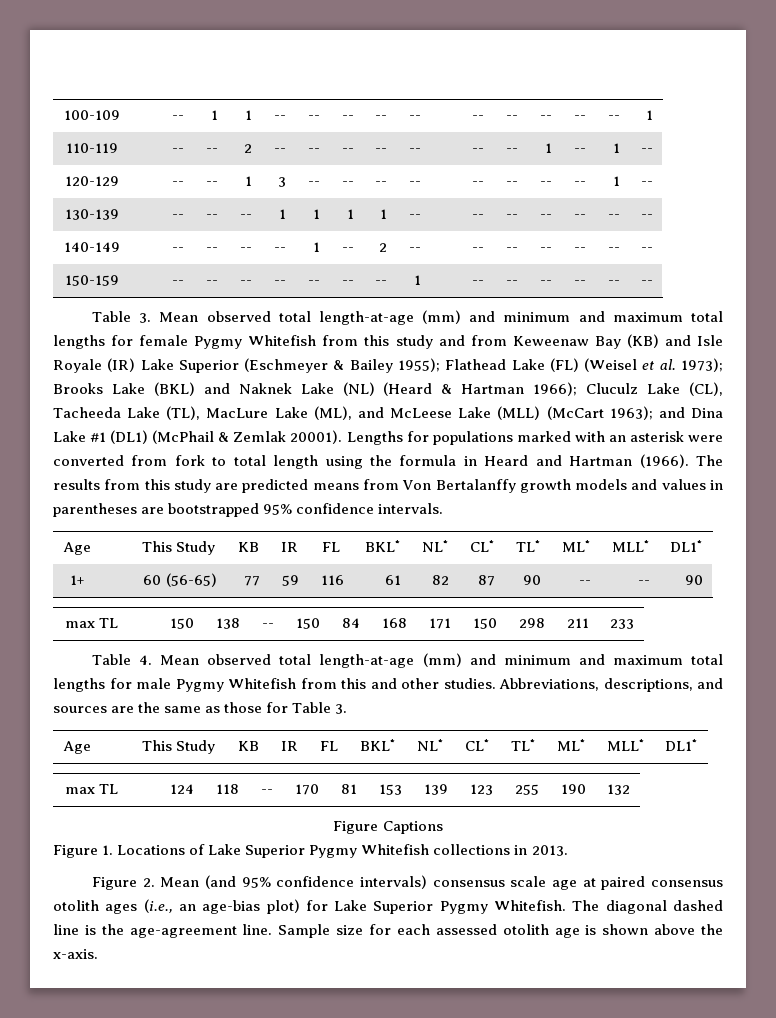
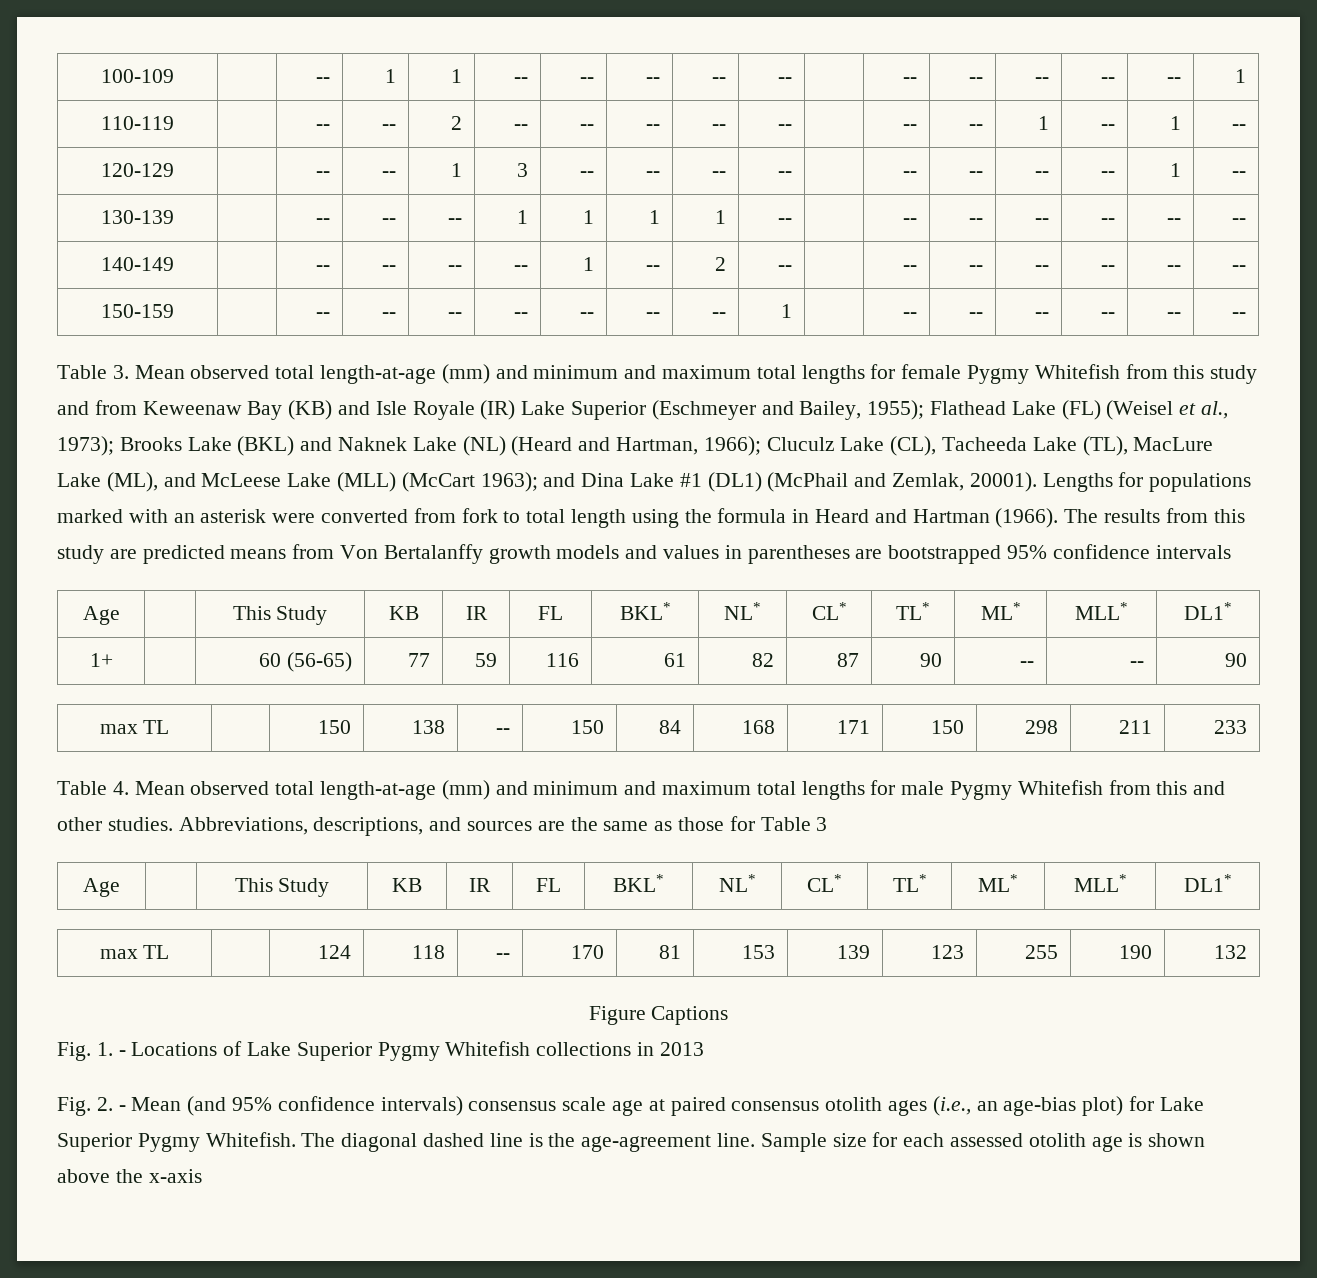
- Table 3. Mean observed total length-at-age (mm) and minimum and maximum total lengths for female Pygmy Whitefish from this study and from Keweenaw Bay (KB) and Isle Royale (IR) Lake Superior (Eschmeyer & Bailey 1955);
+ Table 3. Mean observed total length-at-age (mm) and minimum and maximum total lengths for female Pygmy Whitefish from this study and from Keweenaw Bay (KB) and Isle Royale (IR) Lake Superior (Eschmeyer and Bailey, 1955);
- Flathead Lake (FL) (Weisel et al. 1973);
+ Flathead Lake (FL) (Weisel et al., 1973);
- Brooks Lake (BKL) and Naknek Lake (NL) (Heard & Hartman 1966);
+ Brooks Lake (BKL) and Naknek Lake (NL) (Heard and Hartman, 1966);
- and Dina Lake #1 (DL1) (McPhail & Zemlak 20001).
+ and Dina Lake #1 (DL1) (McPhail and Zemlak, 20001).
- The results from this study are predicted means from Von Bertalanffy growth models and values in parentheses are bootstrapped 95% confidence intervals.
+ The results from this study are predicted means from Von Bertalanffy growth models and values in parentheses are bootstrapped 95% confidence intervals
- Abbreviations, descriptions, and sources are the same as those for Table 3.
+ Abbreviations, descriptions, and sources are the same as those for Table 3
- Figure 1. Locations of Lake Superior Pygmy Whitefish collections in 2013.
- Figure 2. Mean (and 95% confidence intervals) consensus scale age at paired consensus otolith ages (i.e., an age-bias plot) for Lake Superior Pygmy Whitefish.
+ Fig. 1. - Locations of Lake Superior Pygmy Whitefish collections in 2013
+ Fig. 2. - Mean (and 95% confidence intervals) consensus scale age at paired consensus otolith ages (i.e., an age-bias plot) for Lake Superior Pygmy Whitefish.
- Sample size for each assessed otolith age is shown above the x-axis.
+ Sample size for each assessed otolith age is shown above the x-axis

